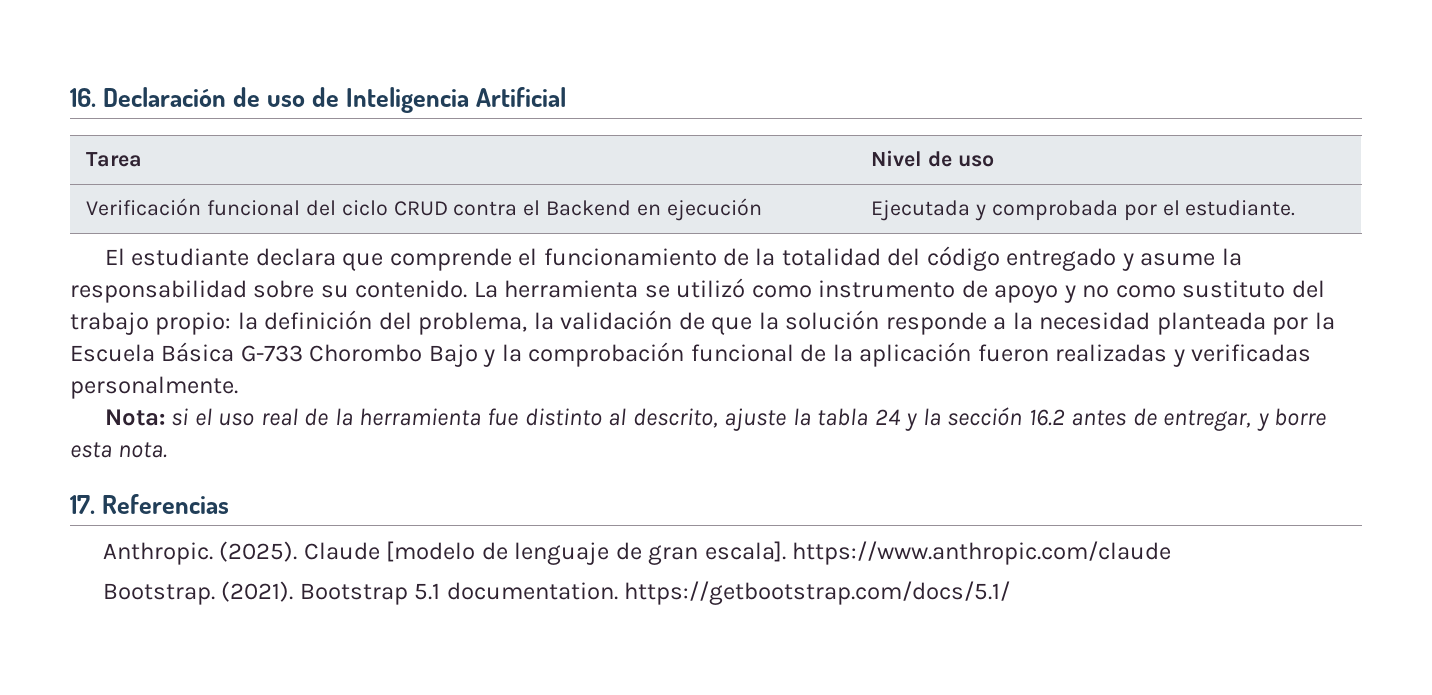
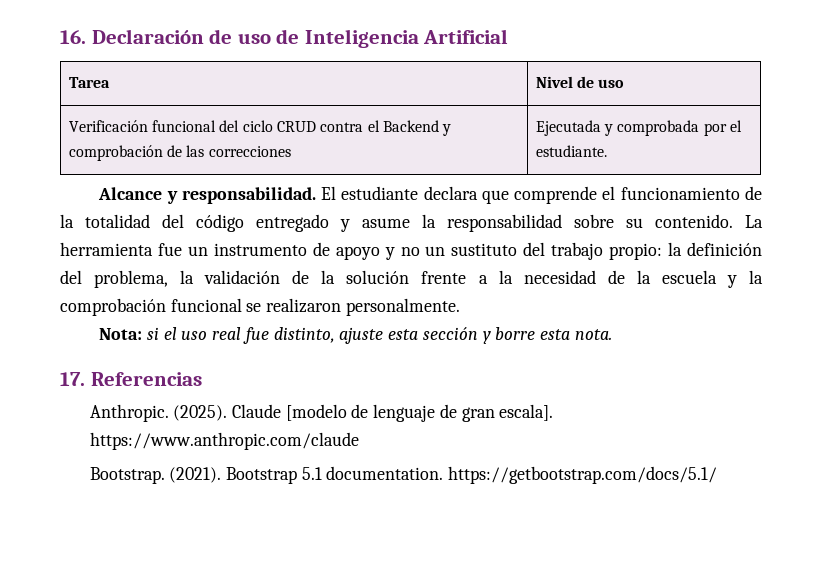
- Verificación funcional del ciclo CRUD contra el Backend en ejecución | Ejecutada y comprobada por el estudiante.
+ Verificación funcional del ciclo CRUD contra el Backend y comprobación de las correcciones | Ejecutada y comprobada por el estudiante.
+ Alcance y responsabilidad.
- La herramienta se utilizó como instrumento de apoyo y no como sustituto del trabajo propio: la definición del problema, la validación de que la solución responde a la necesidad planteada por la Escuela Básica G-733 Chorombo Bajo y la comprobación funcional de la aplicación fueron realizadas y verificadas personalmente.
+ La herramienta fue un instrumento de apoyo y no un sustituto del trabajo propio: la definición del problema, la validación de la solución frente a la necesidad de la escuela y la comprobación funcional se realizaron personalmente.
- Nota: si el uso real de la herramienta fue distinto al descrito, ajuste la tabla 24 y la sección 16.2 antes de entregar, y borre esta nota.
+ Nota: si el uso real fue distinto, ajuste esta sección y borre esta nota.

